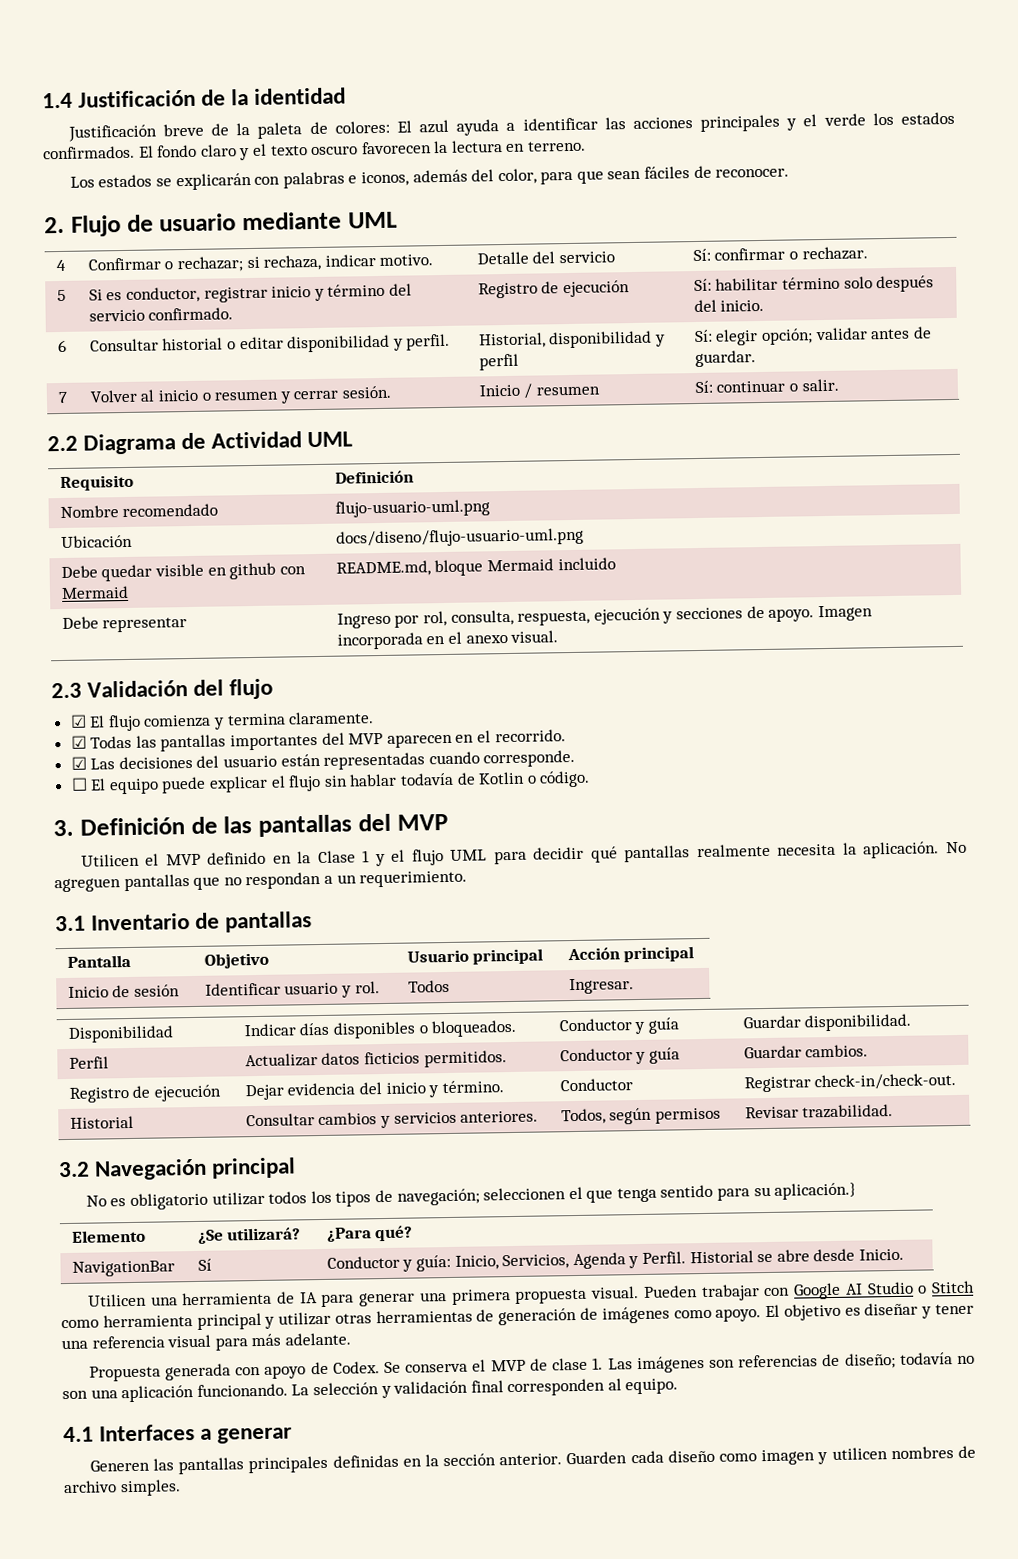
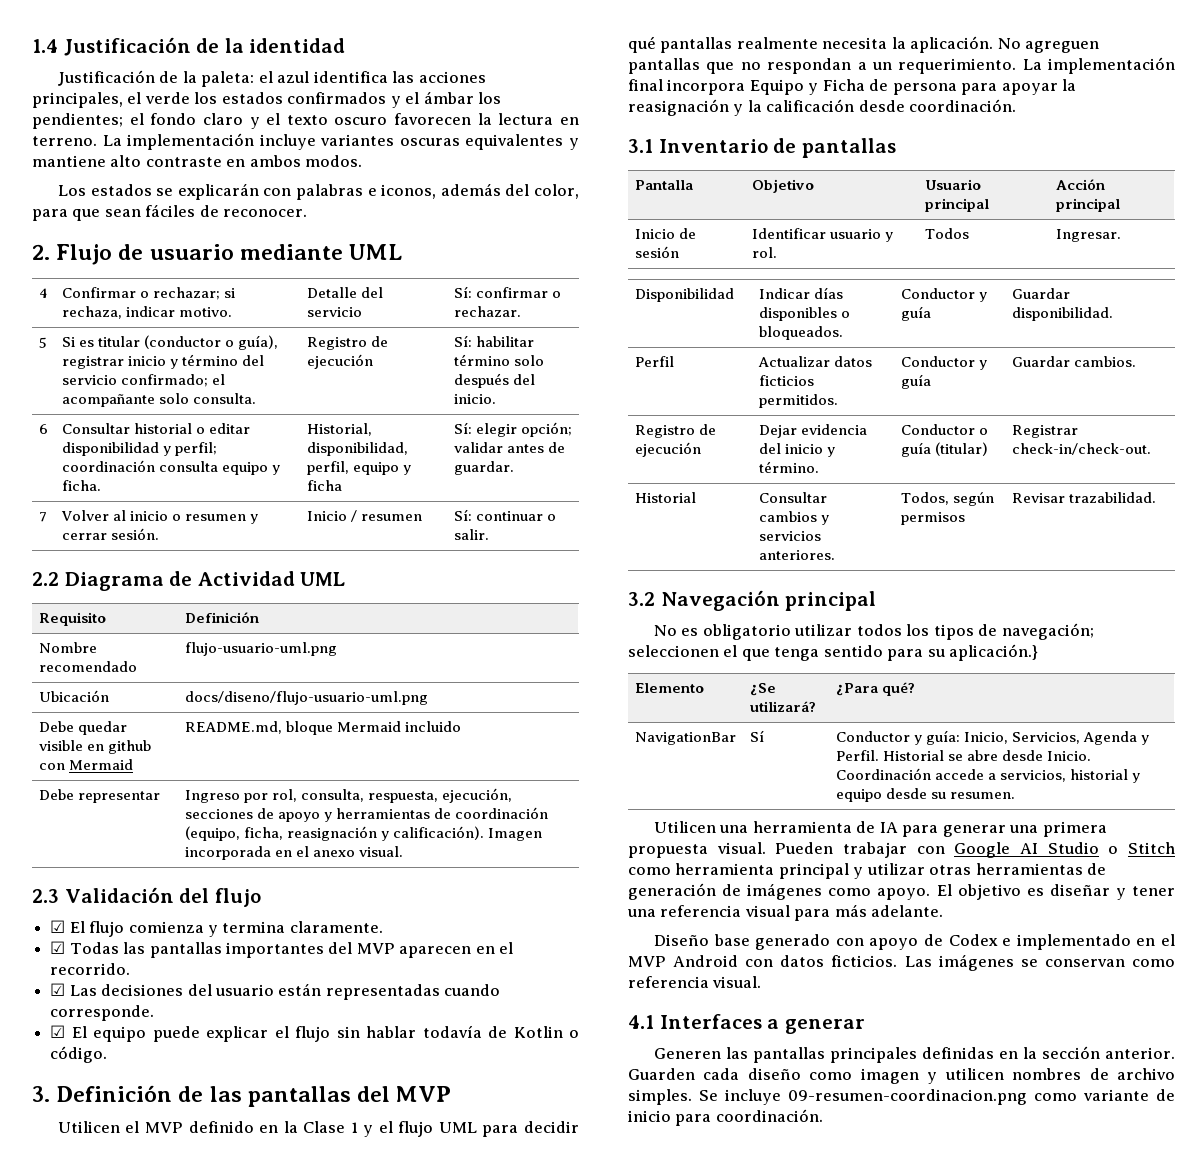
- Justificación breve de la paleta de colores: El azul ayuda a identificar las acciones principales y el verde los estados confirmados. El fondo claro y el texto oscuro favorecen la lectura en terreno.
+ Justificación de la paleta: el azul identifica las acciones principales, el verde los estados confirmados y el ámbar los pendientes; el fondo claro y el texto oscuro favorecen la lectura en terreno. La implementación incluye variantes oscuras equivalentes y mantiene alto contraste en ambos modos.
- 5 | Si es conductor, registrar inicio y término del servicio confirmado. | Registro de ejecución | Sí: habilitar término solo después del inicio.
+ 5 | Si es titular (conductor o guía), registrar inicio y término del servicio confirmado; el acompañante solo consulta. | Registro de ejecución | Sí: habilitar término solo después del inicio.
- 6 | Consultar historial o editar disponibilidad y perfil. | Historial, disponibilidad y perfil | Sí: elegir opción; validar antes de guardar.
+ 6 | Consultar historial o editar disponibilidad y perfil; coordinación consulta equipo y ficha. | Historial, disponibilidad, perfil, equipo y ficha | Sí: elegir opción; validar antes de guardar.
- Debe representar | Ingreso por rol, consulta, respuesta, ejecución y secciones de apoyo. Imagen incorporada en el anexo visual.
+ Debe representar | Ingreso por rol, consulta, respuesta, ejecución, secciones de apoyo y herramientas de coordinación (equipo, ficha, reasignación y calificación). Imagen incorporada en el anexo visual.
- ☐ El equipo puede explicar el flujo sin hablar todavía de Kotlin o código.
+ ☑ El equipo puede explicar el flujo sin hablar todavía de Kotlin o código.
+ La implementación final incorpora Equipo y Ficha de persona para apoyar la reasignación y la calificación desde coordinación.
- Registro de ejecución | Dejar evidencia del inicio y término. | Conductor | Registrar check-in/check-out.
+ Registro de ejecución | Dejar evidencia del inicio y término. | Conductor o guía (titular) | Registrar check-in/check-out.
- NavigationBar | Sí | Conductor y guía: Inicio, Servicios, Agenda y Perfil. Historial se abre desde Inicio.
+ NavigationBar | Sí | Conductor y guía: Inicio, Servicios, Agenda y Perfil. Historial se abre desde Inicio. Coordinación accede a servicios, historial y equipo desde su resumen.
- Propuesta generada con apoyo de Codex. Se conserva el MVP de clase 1. Las imágenes son referencias de diseño; todavía no son una aplicación funcionando. La selección y validación final corresponden al equipo.
+ Diseño base generado con apoyo de Codex e implementado en el MVP Android con datos ficticios. Las imágenes se conservan como referencia visual.
+ Se incluye 09-resumen-coordinacion.png como variante de inicio para coordinación.

